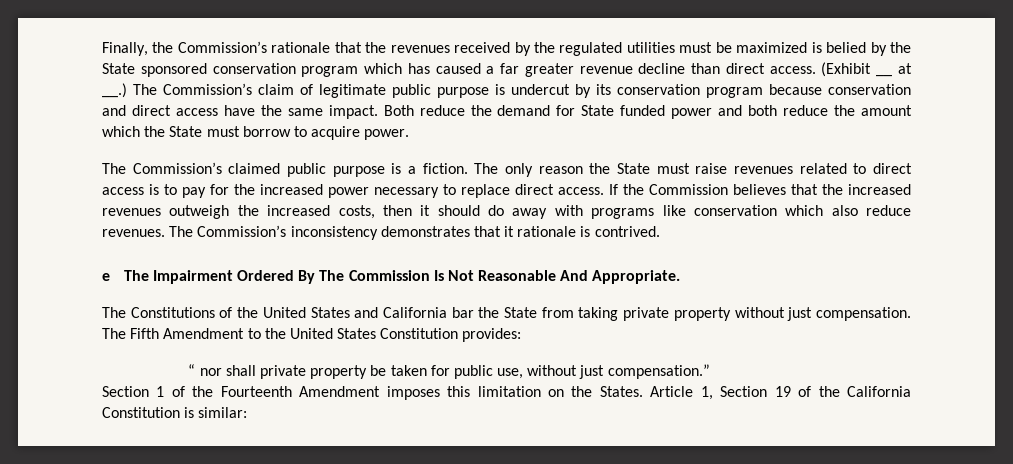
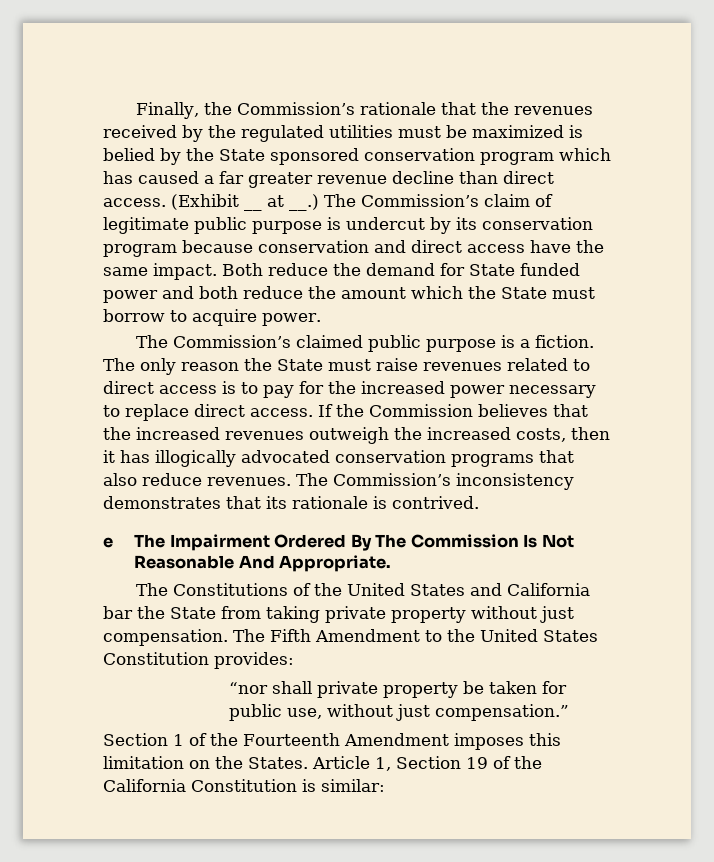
- If the Commission believes that the increased revenues outweigh the increased costs, then it should do away with programs like conservation which also reduce revenues.
+ If the Commission believes that the increased revenues outweigh the increased costs, then it has illogically advocated conservation programs that also reduce revenues.
- The Commission’s inconsistency demonstrates that it rationale is contrived.
+ The Commission’s inconsistency demonstrates that its rationale is contrived.
- “ nor shall private property be taken for public use, without just compensation.”
+ “nor shall private property be taken for public use, without just compensation.”

